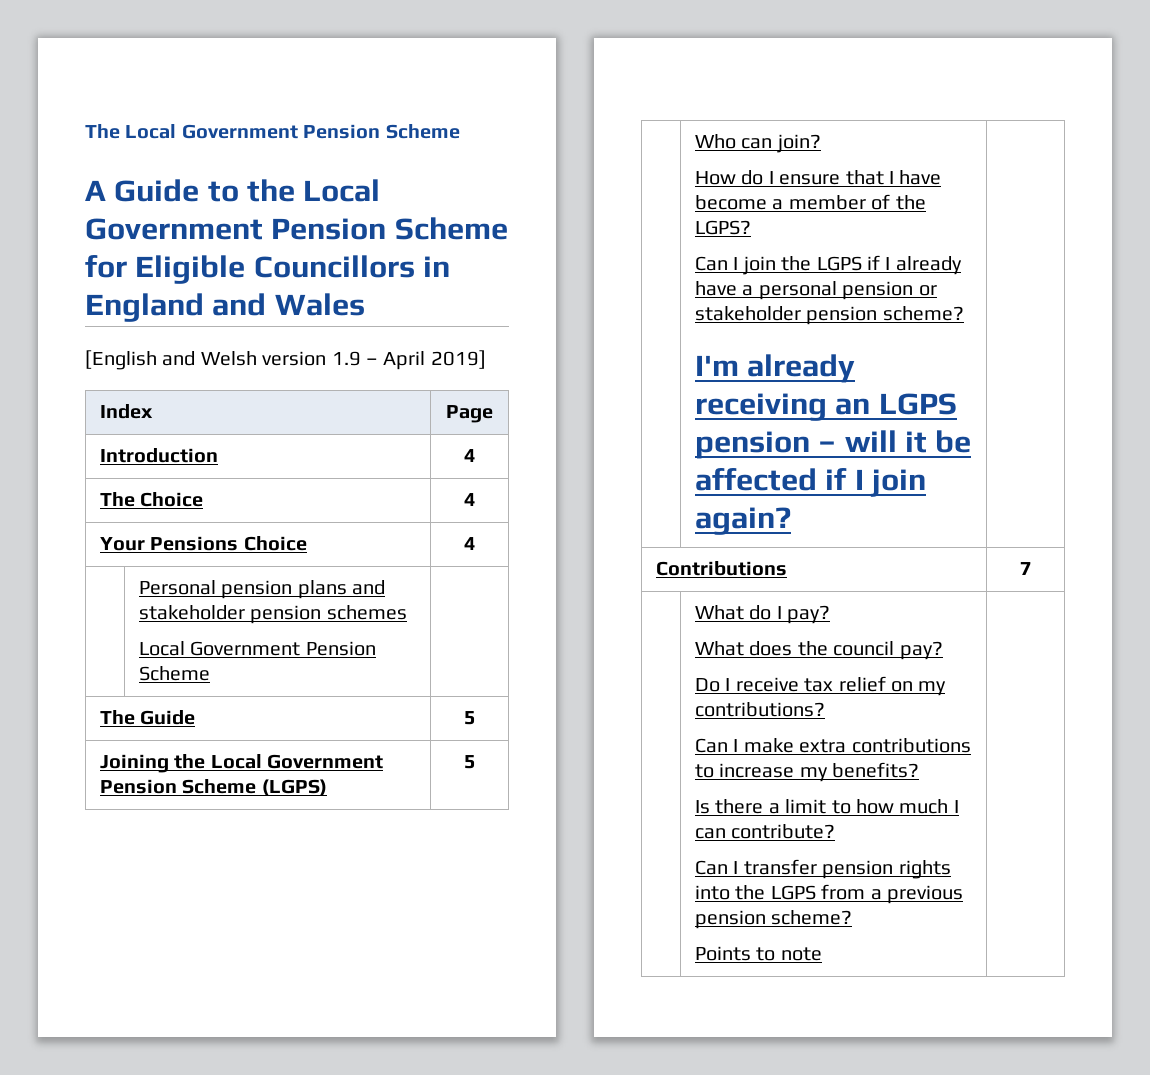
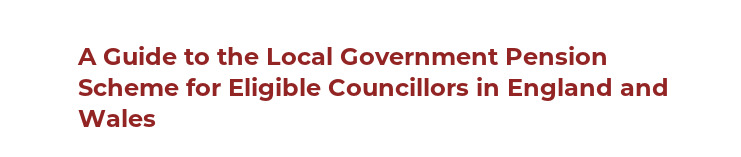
- The Local Government Pension Scheme
- [English and Welsh version 1.9 – April 2019]
- Index | Page
- Introduction | 4
- The Choice | 4
- Your Pensions Choice | 4
- | Personal pension plans and stakeholder pension schemes
- Local Government Pension Scheme |
- The Guide | 5
- Joining the Local Government Pension Scheme (LGPS) | 5
- | Who can join?
- How do I ensure that I have become a member of the LGPS?
- Can I join the LGPS if I already have a personal pension or stakeholder pension scheme?
- I'm already receiving an LGPS pension – will it be affected if I join again? |
- Contributions | 7
- | What do I pay?
- What does the council pay?
- Do I receive tax relief on my contributions?
- Can I make extra contributions to increase my benefits?
- Is there a limit to how much I can contribute?
- Can I transfer pension rights into the LGPS from a previous pension scheme?
- Points to note

